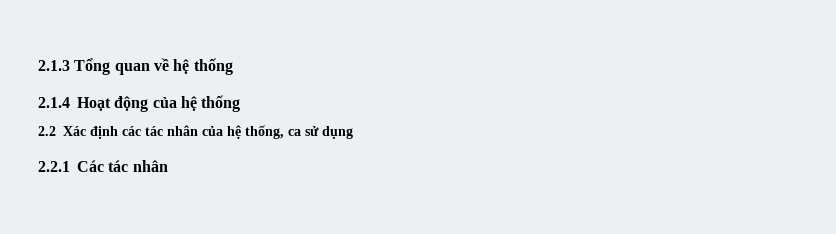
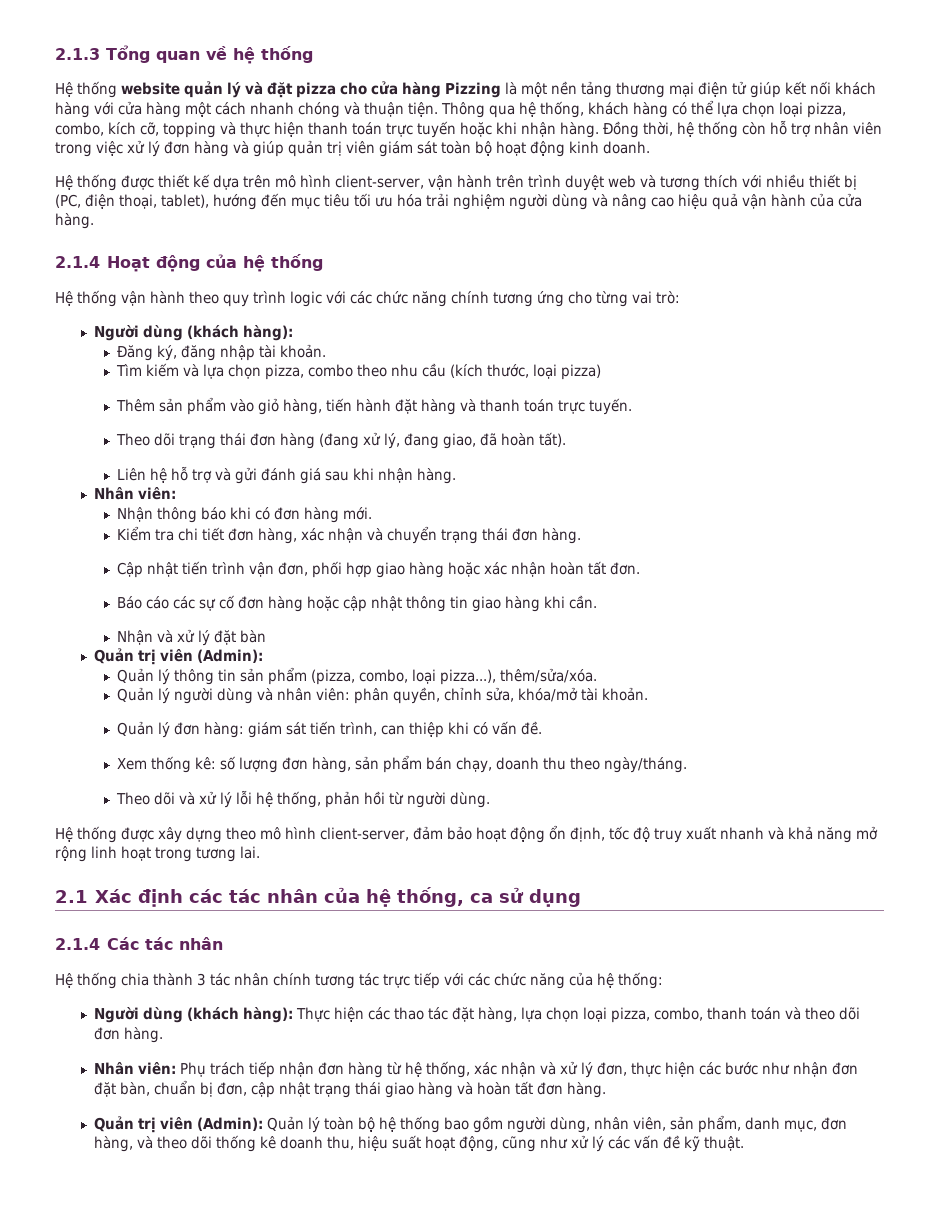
+ Hệ thống website quản lý và đặt pizza cho cửa hàng Pizzing là một nền tảng thương mại điện tử giúp kết nối khách hàng với cửa hàng một cách nhanh chóng và thuận tiện. Thông qua hệ thống, khách hàng có thể lựa chọn loại pizza, combo, kích cỡ, topping và thực hiện thanh toán trực tuyến hoặc khi nhận hàng. Đồng thời, hệ thống còn hỗ trợ nhân viên trong việc xử lý đơn hàng và giúp quản trị viên giám sát toàn bộ hoạt động kinh doanh.
+ Hệ thống được thiết kế dựa trên mô hình client-server, vận hành trên trình duyệt web và tương thích với nhiều thiết bị (PC, điện thoại, tablet), hướng đến mục tiêu tối ưu hóa trải nghiệm người dùng và nâng cao hiệu quả vận hành của cửa hàng.
- 2.2 Xác định các tác nhân của hệ thống, ca sử dụng
+ Hệ thống vận hành theo quy trình logic với các chức năng chính tương ứng cho từng vai trò:
+ Người dùng (khách hàng):
+ Đăng ký, đăng nhập tài khoản.
+ Tìm kiếm và lựa chọn pizza, combo theo nhu cầu (kích thước, loại pizza)
+ Thêm sản phẩm vào giỏ hàng, tiến hành đặt hàng và thanh toán trực tuyến.
+ Theo dõi trạng thái đơn hàng (đang xử lý, đang giao, đã hoàn tất).
+ Liên hệ hỗ trợ và gửi đánh giá sau khi nhận hàng.
+ Nhân viên:
+ Nhận thông báo khi có đơn hàng mới.
+ Kiểm tra chi tiết đơn hàng, xác nhận và chuyển trạng thái đơn hàng.
+ Cập nhật tiến trình vận đơn, phối hợp giao hàng hoặc xác nhận hoàn tất đơn.
+ Báo cáo các sự cố đơn hàng hoặc cập nhật thông tin giao hàng khi cần.
+ Nhận và xử lý đặt bàn
+ Quản trị viên (Admin):
+ Quản lý thông tin sản phẩm (pizza, combo, loại pizza...), thêm/sửa/xóa.
+ Quản lý người dùng và nhân viên: phân quyền, chỉnh sửa, khóa/mở tài khoản.
+ Quản lý đơn hàng: giám sát tiến trình, can thiệp khi có vấn đề.
+ Xem thống kê: số lượng đơn hàng, sản phẩm bán chạy, doanh thu theo ngày/tháng.
+ Theo dõi và xử lý lỗi hệ thống, phản hồi từ người dùng.
+ Hệ thống được xây dựng theo mô hình client-server, đảm bảo hoạt động ổn định, tốc độ truy xuất nhanh và khả năng mở rộng linh hoạt trong tương lai.
+ 2.1 Xác định các tác nhân của hệ thống, ca sử dụng
- 2.2.1 Các tác nhân
+ 2.1.4 Các tác nhân
+ Hệ thống chia thành 3 tác nhân chính tương tác trực tiếp với các chức năng của hệ thống:
+ Người dùng (khách hàng): Thực hiện các thao tác đặt hàng, lựa chọn loại pizza, combo, thanh toán và theo dõi đơn hàng.
+ Nhân viên: Phụ trách tiếp nhận đơn hàng từ hệ thống, xác nhận và xử lý đơn, thực hiện các bước như nhận đơn đặt bàn, chuẩn bị đơn, cập nhật trạng thái giao hàng và hoàn tất đơn hàng.
+ Quản trị viên (Admin): Quản lý toàn bộ hệ thống bao gồm người dùng, nhân viên, sản phẩm, danh mục, đơn hàng, và theo dõi thống kê doanh thu, hiệu suất hoạt động, cũng như xử lý các vấn đề kỹ thuật.

